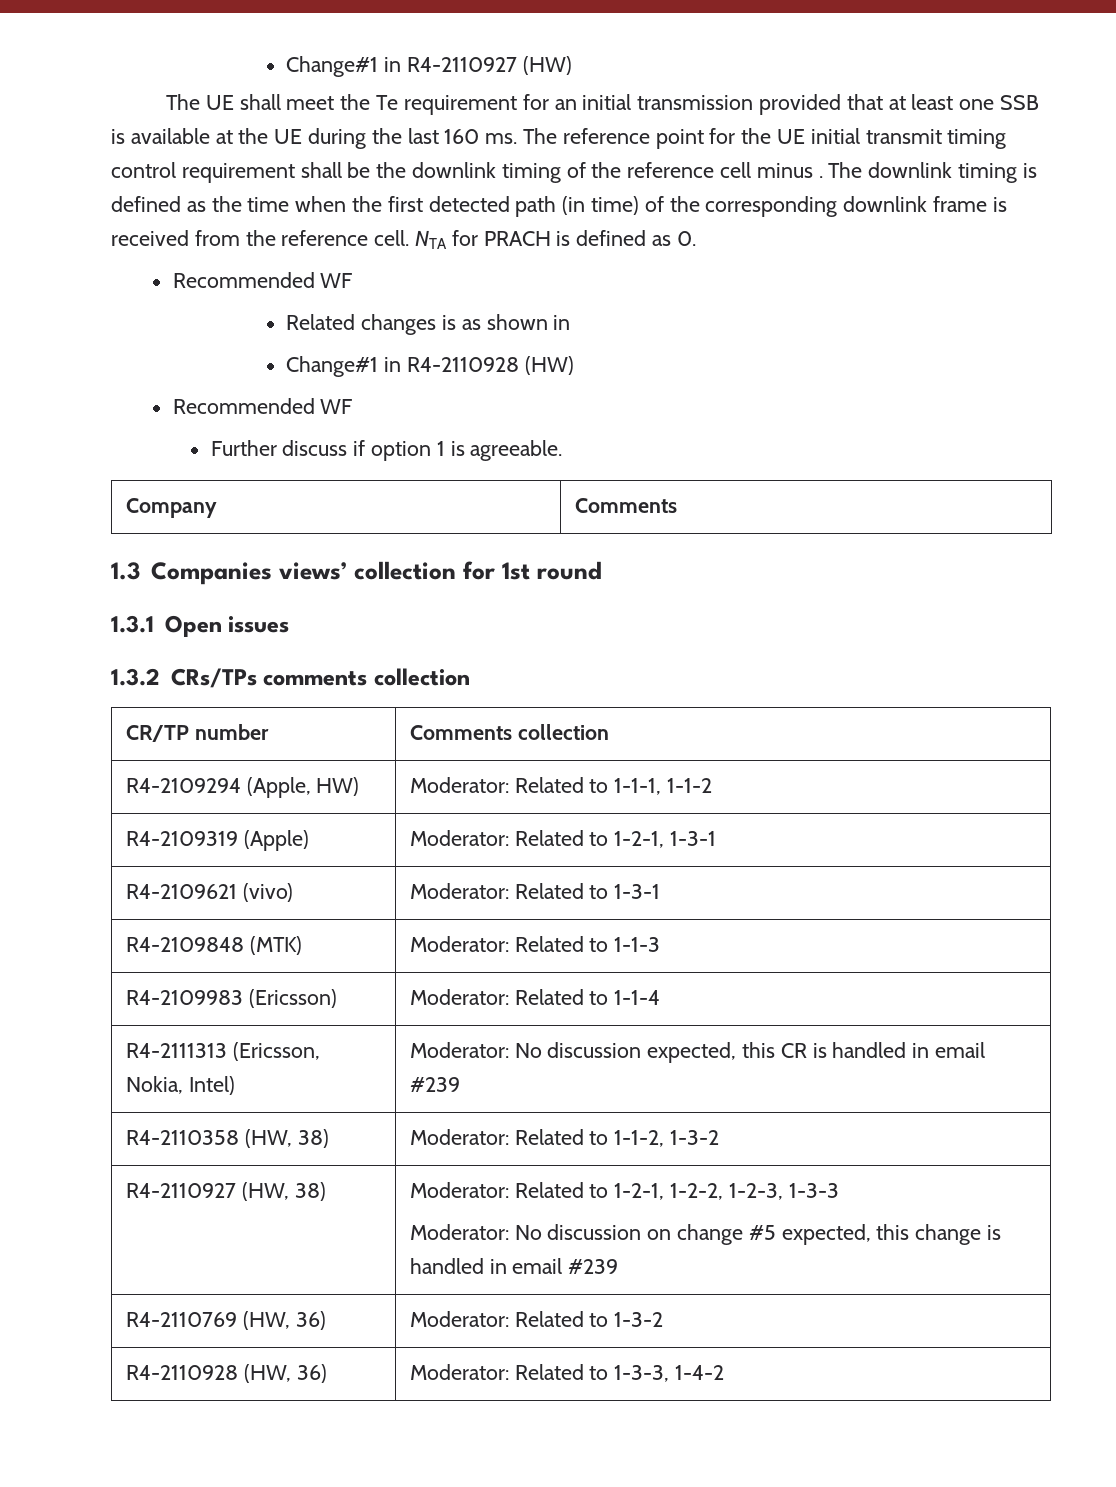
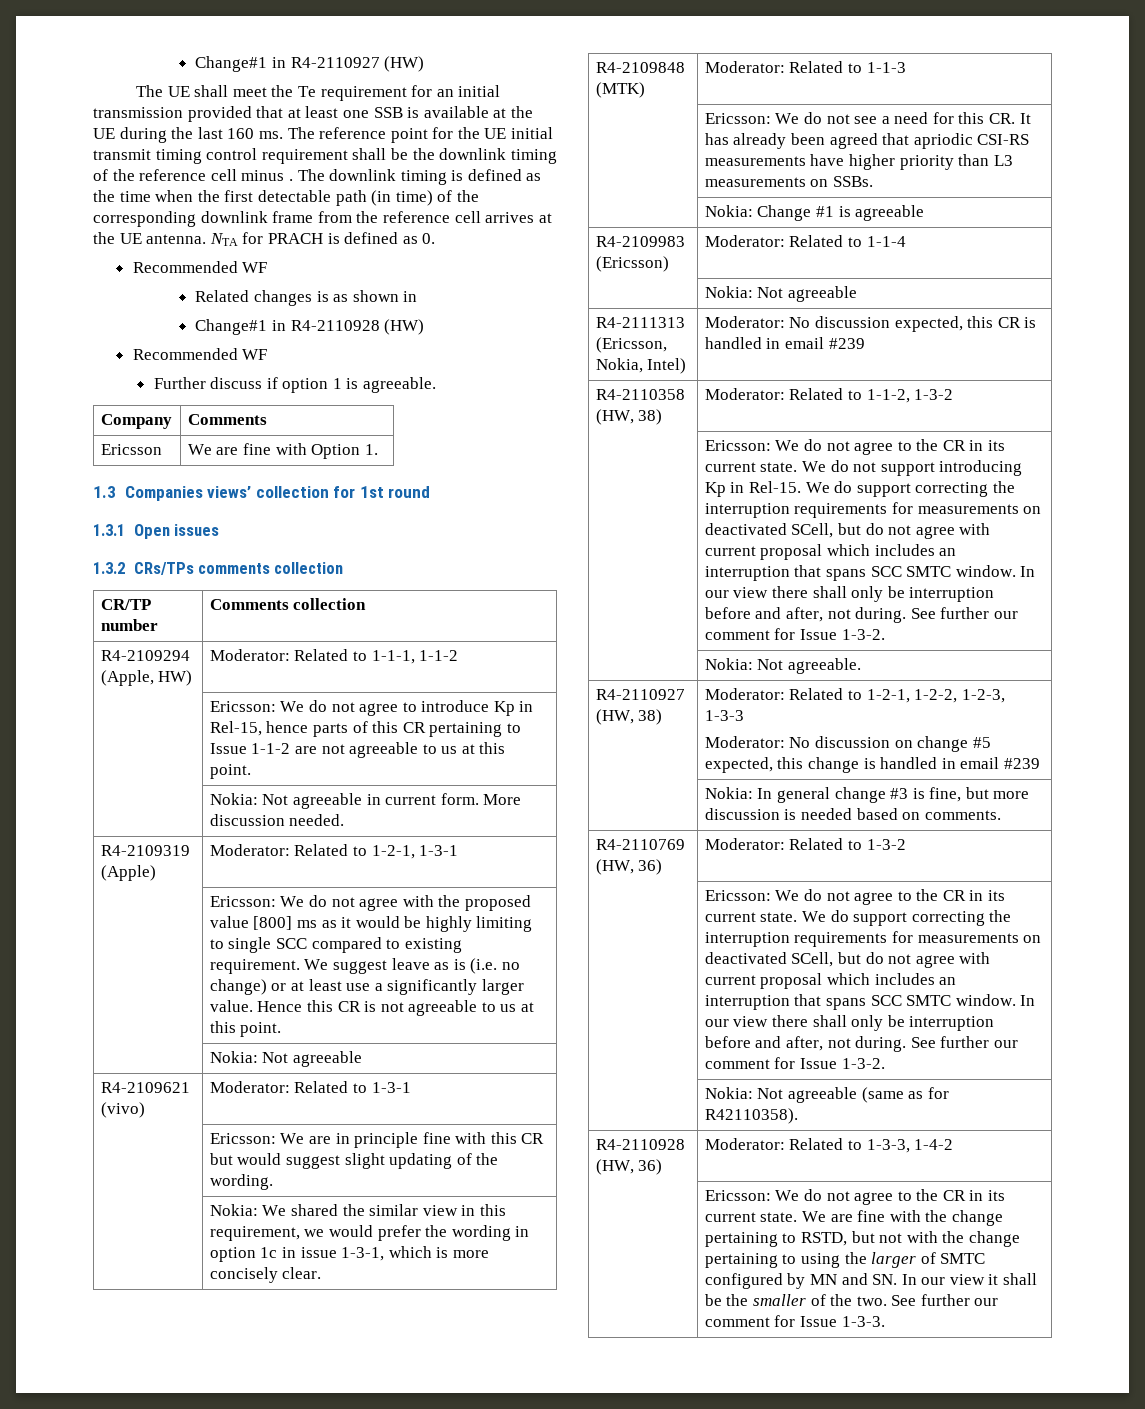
- The downlink timing is defined as the time when the first detected path (in time) of the corresponding downlink frame is received from the reference cell.
+ The downlink timing is defined as the time when the first detectable path (in time) of the corresponding downlink frame from the reference cell arrives at the UE antenna.
+ Ericsson | We are fine with Option 1.
+ | Ericsson: We do not agree to introduce Kp in Rel-15, hence parts of this CR pertaining to Issue 1-1-2 are not agreeable to us at this point.
+ | Nokia: Not agreeable in current form. More discussion needed.
+ Ericsson: We do not agree with the proposed value [800] ms as it would be highly limiting to single SCC compared to existing requirement. We suggest leave as is (i.e. no change) or at least use a significantly larger value. Hence this CR is not agreeable to us at this point.
+ | Nokia: Not agreeable
+ | Ericsson: We are in principle fine with this CR but would suggest slight updating of the wording.
+ | Nokia: We shared the similar view in this requirement, we would prefer the wording in option 1c in issue 1-3-1, which is more concisely clear.
+ | Ericsson: We do not see a need for this CR. It has already been agreed that apriodic CSI-RS measurements have higher priority than L3 measurements on SSBs.
+ | Nokia: Change #1 is agreeable
  R4-2109983 (Ericsson) | Moderator: Related to 1-1-4
+ | Nokia: Not agreeable
+ Ericsson: We do not agree to the CR in its current state. We do not support introducing Kp in Rel-15. We do support correcting the interruption requirements for measurements on deactivated SCell, but do not agree with current proposal which includes an interruption that spans SCC SMTC window. In our view there shall only be interruption before and after, not during. See further our comment for Issue 1-3-2.
+ | Nokia: Not agreeable.
+ | Nokia: In general change #3 is fine, but more discussion is needed based on comments.
+ Ericsson: We do not agree to the CR in its current state. We do support correcting the interruption requirements for measurements on deactivated SCell, but do not agree with current proposal which includes an interruption that spans SCC SMTC window. In our view there shall only be interruption before and after, not during. See further our comment for Issue 1-3-2.
+ | Nokia: Not agreeable (same as for R42110358).
+ Ericsson: We do not agree to the CR in its current state. We are fine with the change pertaining to RSTD, but not with the change pertaining to using the larger of SMTC configured by MN and SN. In our view it shall be the smaller of the two. See further our comment for Issue 1-3-3.

